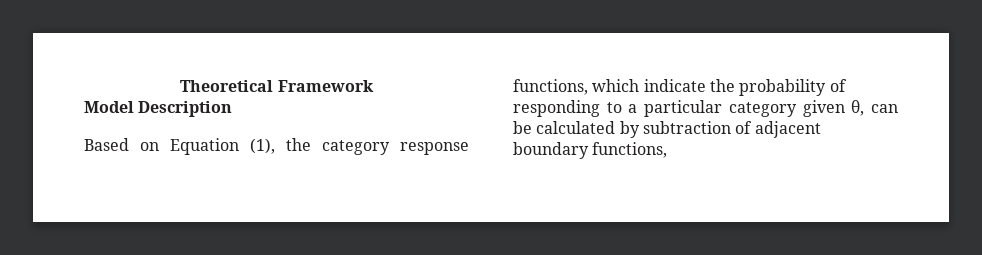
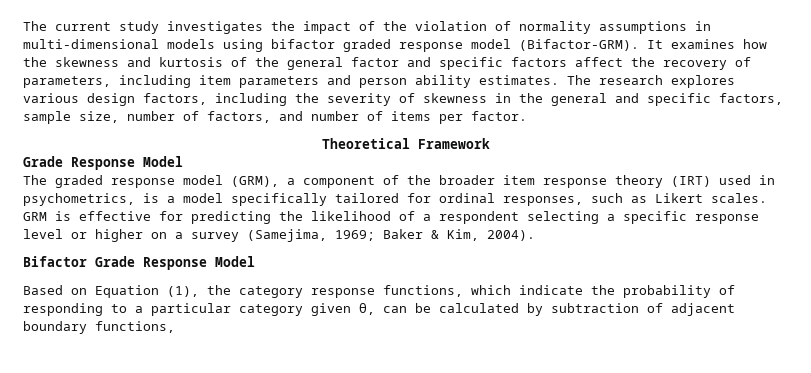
+ The current study investigates the impact of the violation of normality assumptions in multi-dimensional models using bifactor graded response model (Bifactor-GRM). It examines how the skewness and kurtosis of the general factor and specific factors affect the recovery of parameters, including item parameters and person ability estimates. The research explores various design factors, including the severity of skewness in the general and specific factors, sample size, number of factors, and number of items per factor.
  Theoretical Framework
- Model Description
+ Grade Response Model
+ The graded response model (GRM), a component of the broader item response theory (IRT) used in psychometrics, is a model specifically tailored for ordinal responses, such as Likert scales. GRM is effective for predicting the likelihood of a respondent selecting a specific response level or higher on a survey (Samejima, 1969; Baker & Kim, 2004).
+ Bifactor Grade Response Model

